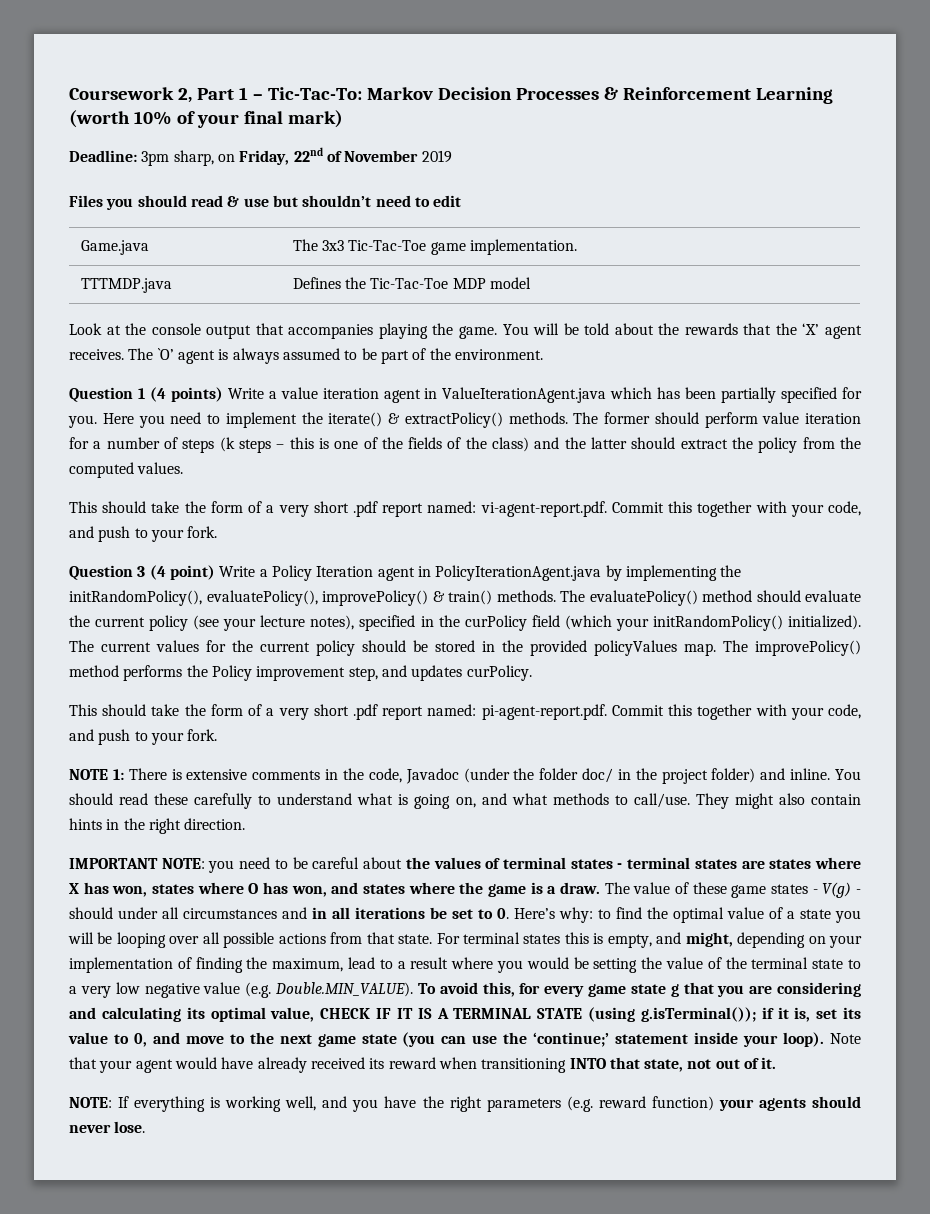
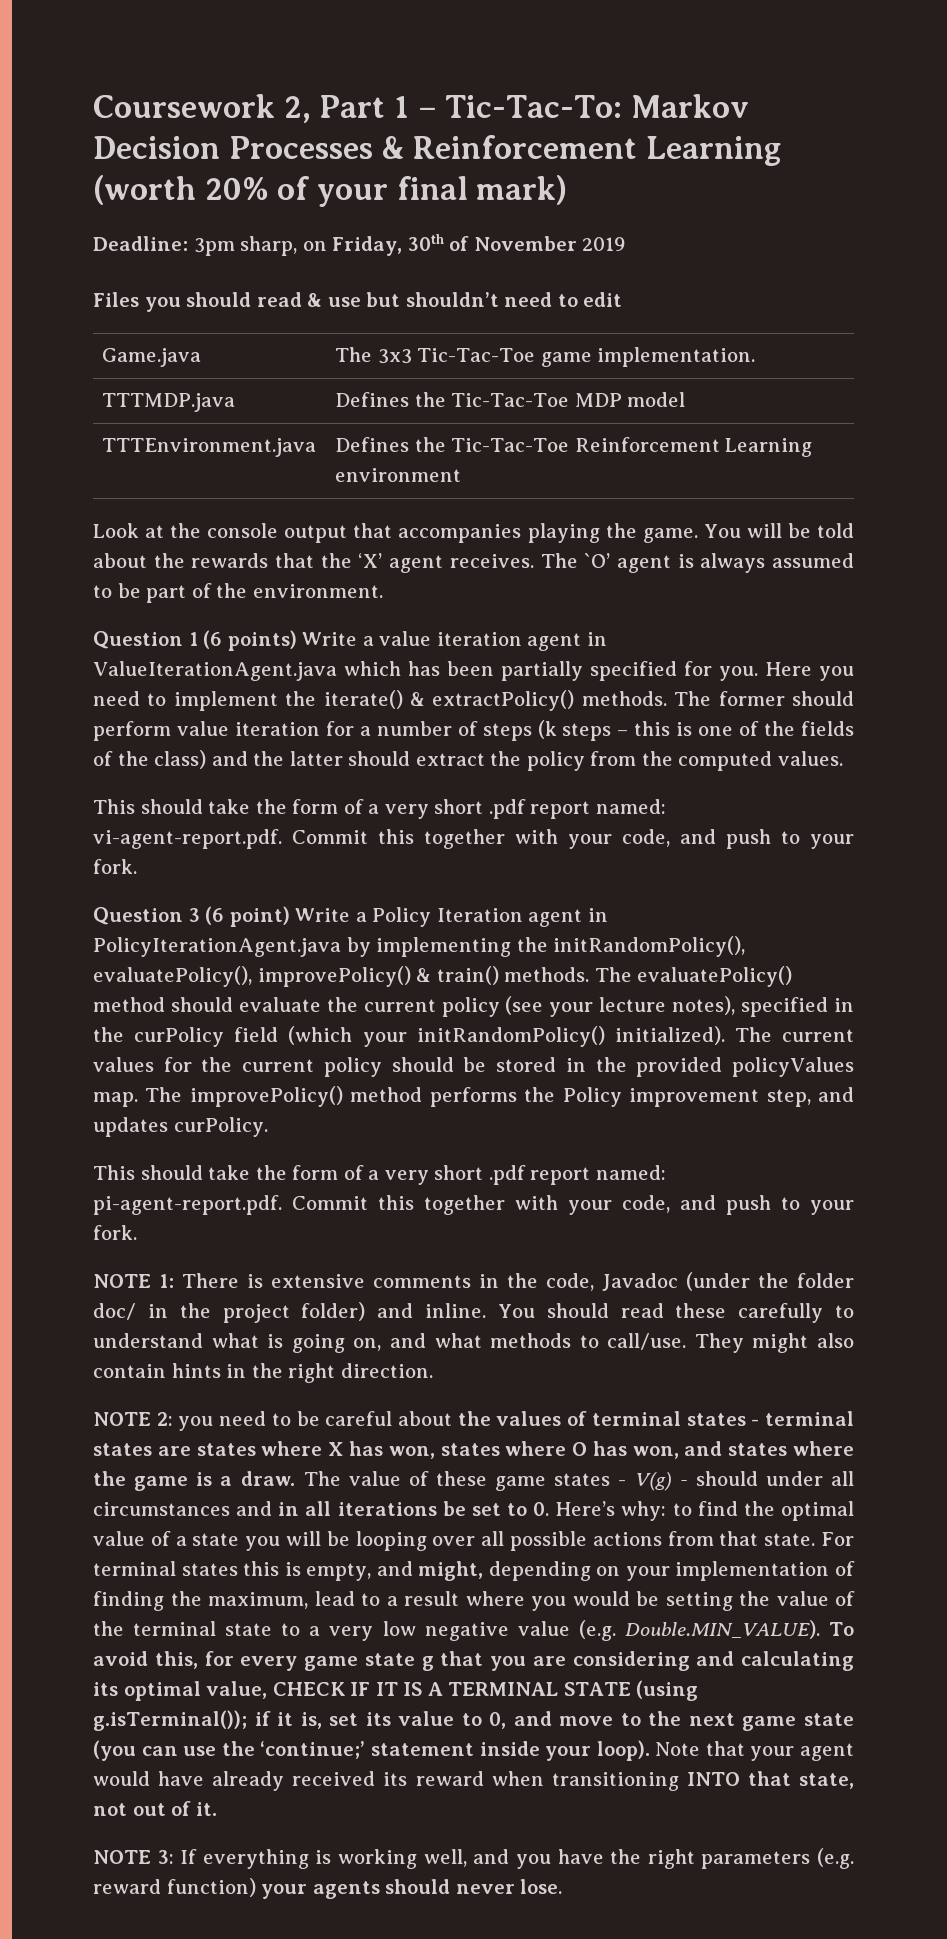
- Coursework 2, Part 1 – Tic-Tac-To: Markov Decision Processes & Reinforcement Learning (worth 10% of your final mark)
+ Coursework 2, Part 1 – Tic-Tac-To: Markov Decision Processes & Reinforcement Learning (worth 20% of your final mark)
- Deadline: 3pm sharp, on Friday, 22nd of November 2019
+ Deadline: 3pm sharp, on Friday, 30th of November 2019
+ TTTEnvironment.java | Defines the Tic-Tac-Toe Reinforcement Learning environment
- Question 1 (4 points) Write a value iteration agent in ValueIterationAgent.java which has been partially specified for you.
+ Question 1 (6 points) Write a value iteration agent in ValueIterationAgent.java which has been partially specified for you.
- Question 3 (4 point) Write a Policy Iteration agent in PolicyIterationAgent.java by implementing the initRandomPolicy(), evaluatePolicy(), improvePolicy() & train() methods.
+ Question 3 (6 point) Write a Policy Iteration agent in PolicyIterationAgent.java by implementing the initRandomPolicy(), evaluatePolicy(), improvePolicy() & train() methods.
- IMPORTANT NOTE: you need to be careful about the values of terminal states - terminal states are states where X has won, states where O has won, and states where the game is a draw.
+ NOTE 2: you need to be careful about the values of terminal states - terminal states are states where X has won, states where O has won, and states where the game is a draw.
- NOTE: If everything is working well, and you have the right parameters (e.g. reward function) your agents should never lose.
+ NOTE 3: If everything is working well, and you have the right parameters (e.g. reward function) your agents should never lose.

